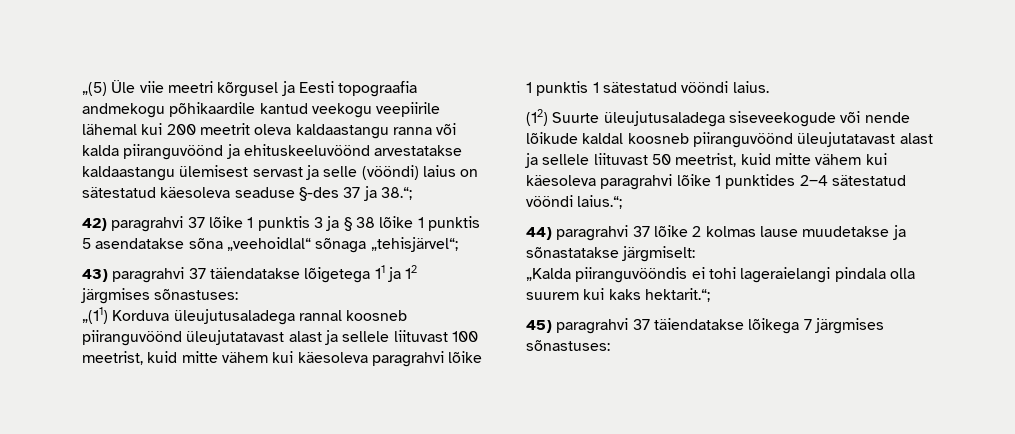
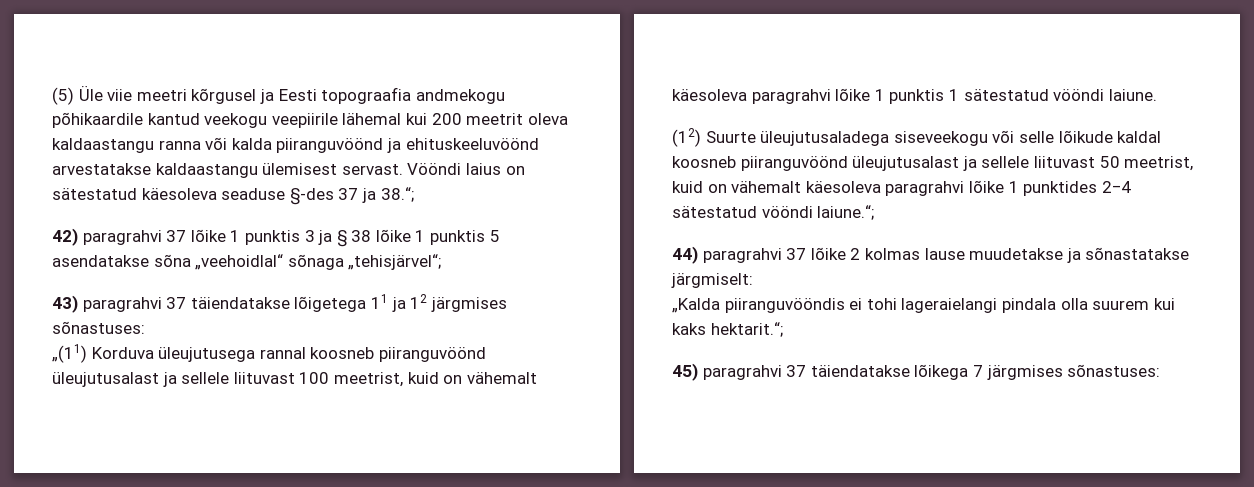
- „(5) Üle viie meetri kõrgusel ja Eesti topograafia andmekogu põhikaardile kantud veekogu veepiirile lähemal kui 200 meetrit oleva kaldaastangu ranna või kalda piiranguvöönd ja ehituskeeluvöönd arvestatakse kaldaastangu ülemisest servast ja selle (vööndi) laius on sätestatud käesoleva seaduse §-des 37 ja 38.“;
+ (5) Üle viie meetri kõrgusel ja Eesti topograafia andmekogu põhikaardile kantud veekogu veepiirile lähemal kui 200 meetrit oleva kaldaastangu ranna või kalda piiranguvöönd ja ehituskeeluvöönd arvestatakse kaldaastangu ülemisest servast. Vööndi laius on sätestatud käesoleva seaduse §-des 37 ja 38.“;
- „(11) Korduva üleujutusaladega rannal koosneb piiranguvöönd üleujutatavast alast ja sellele liituvast 100 meetrist, kuid mitte vähem kui käesoleva paragrahvi lõike 1 punktis 1 sätestatud vööndi laius.
+ „(11) Korduva üleujutusega rannal koosneb piiranguvöönd üleujutusalast ja sellele liituvast 100 meetrist, kuid on vähemalt käesoleva paragrahvi lõike 1 punktis 1 sätestatud vööndi laiune.
- (12) Suurte üleujutusaladega siseveekogude või nende lõikude kaldal koosneb piiranguvöönd üleujutatavast alast ja sellele liituvast 50 meetrist, kuid mitte vähem kui käesoleva paragrahvi lõike 1 punktides 2‒4 sätestatud vööndi laius.“;
+ (12) Suurte üleujutusaladega siseveekogu või selle lõikude kaldal koosneb piiranguvöönd üleujutusalast ja sellele liituvast 50 meetrist, kuid on vähemalt käesoleva paragrahvi lõike 1 punktides 2‒4 sätestatud vööndi laiune.“;

